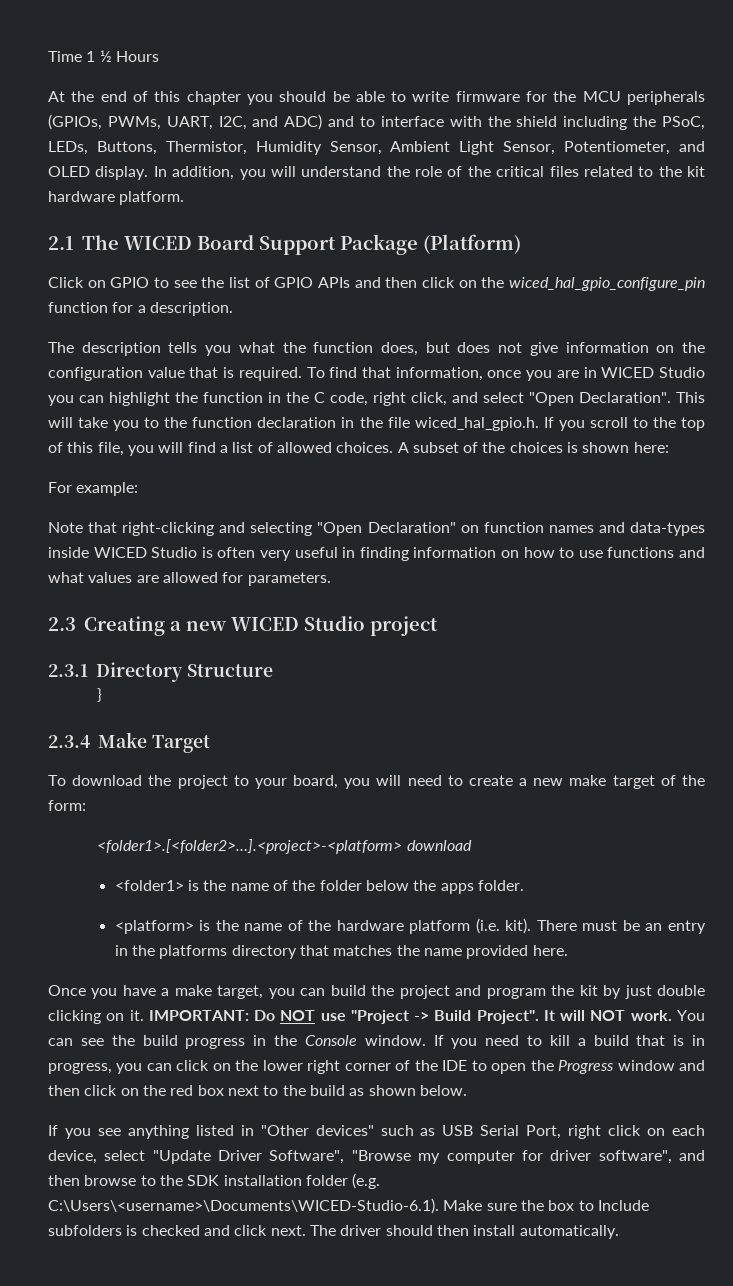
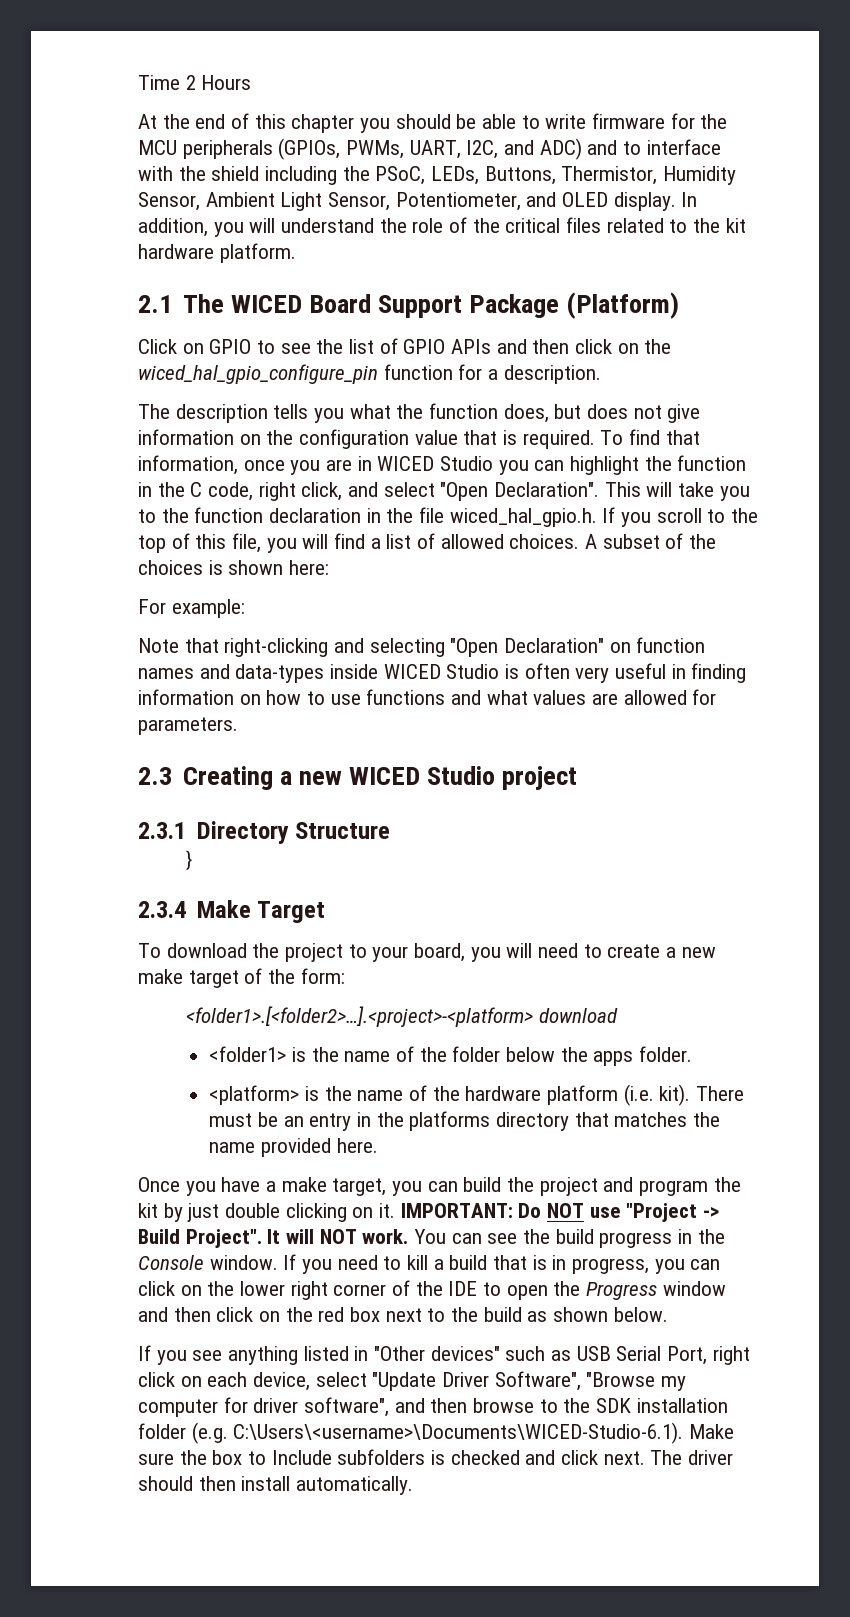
- Time 1 ½ Hours
+ Time 2 Hours

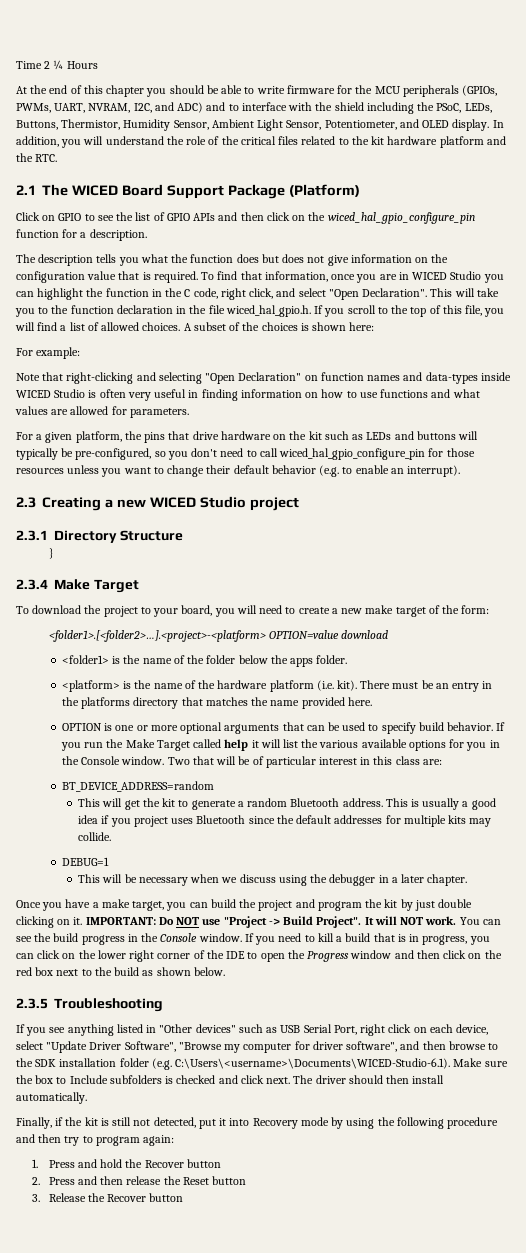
- Time 2 Hours
+ Time 2 ¼ Hours
- At the end of this chapter you should be able to write firmware for the MCU peripherals (GPIOs, PWMs, UART, I2C, and ADC) and to interface with the shield including the PSoC, LEDs, Buttons, Thermistor, Humidity Sensor, Ambient Light Sensor, Potentiometer, and OLED display.
+ At the end of this chapter you should be able to write firmware for the MCU peripherals (GPIOs, PWMs, UART, NVRAM, I2C, and ADC) and to interface with the shield including the PSoC, LEDs, Buttons, Thermistor, Humidity Sensor, Ambient Light Sensor, Potentiometer, and OLED display.
- In addition, you will understand the role of the critical files related to the kit hardware platform.
+ In addition, you will understand the role of the critical files related to the kit hardware platform and the RTC.
- The description tells you what the function does, but does not give information on the configuration value that is required.
+ The description tells you what the function does but does not give information on the configuration value that is required.
+ For a given platform, the pins that drive hardware on the kit such as LEDs and buttons will typically be pre-configured, so you don't need to call wiced_hal_gpio_configure_pin for those resources unless you want to change their default behavior (e.g. to enable an interrupt).
- <folder1>.[<folder2>…].<project>-<platform> download
+ <folder1>.[<folder2>…].<project>-<platform> OPTION=value download
+ OPTION is one or more optional arguments that can be used to specify build behavior. If you run the Make Target called help it will list the various available options for you in the Console window. Two that will be of particular interest in this class are:
+ BT_DEVICE_ADDRESS=random
+ This will get the kit to generate a random Bluetooth address. This is usually a good idea if you project uses Bluetooth since the default addresses for multiple kits may collide.
+ DEBUG=1
+ This will be necessary when we discuss using the debugger in a later chapter.
+ 2.3.5 Troubleshooting
+ Finally, if the kit is still not detected, put it into Recovery mode by using the following procedure and then try to program again:
+ 1. Press and hold the Recover button
+ 2. Press and then release the Reset button
+ 3. Release the Recover button

